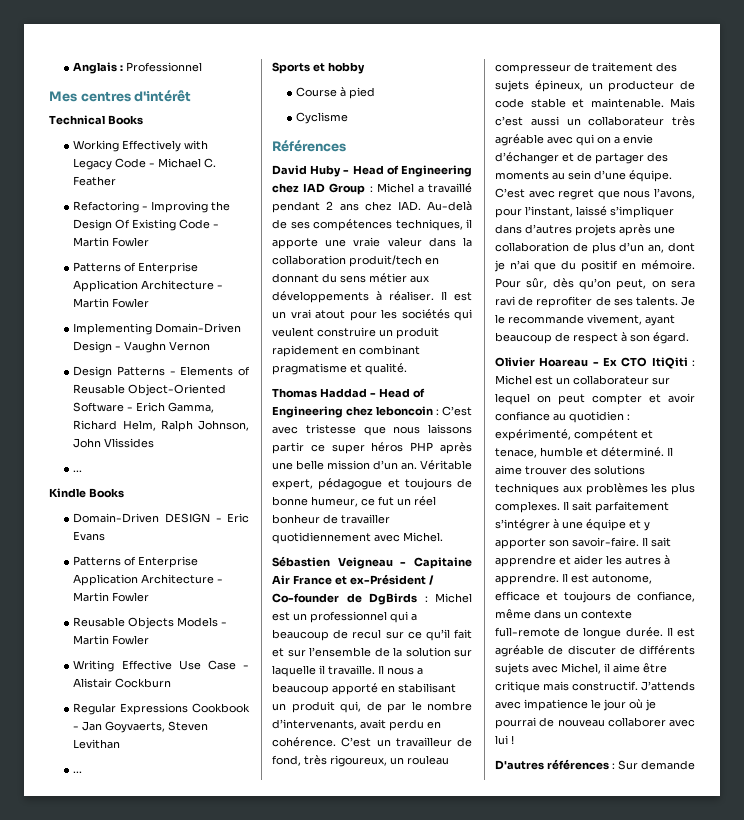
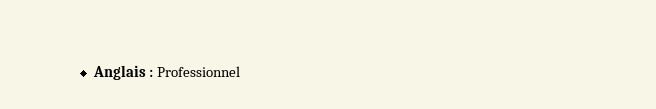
- Mes centres d'intérêt
- Technical Books
- Working Effectively with Legacy Code - Michael C. Feather
- Refactoring - Improving the Design Of Existing Code - Martin Fowler
- Patterns of Enterprise Application Architecture - Martin Fowler
- Implementing Domain-Driven Design - Vaughn Vernon
- Design Patterns - Elements of Reusable Object-Oriented Software - Erich Gamma, Richard Helm, Ralph Johnson, John Vlissides
- ...
- Kindle Books
- Domain-Driven DESIGN - Eric Evans
- Patterns of Enterprise Application Architecture - Martin Fowler
- Reusable Objects Models - Martin Fowler
- Writing Effective Use Case - Alistair Cockburn
- Regular Expressions Cookbook - Jan Goyvaerts, Steven Levithan
- ...
- Sports et hobby
- Course à pied
- Cyclisme
- Références
- David Huby - Head of Engineering chez IAD Group : Michel a travaillé pendant 2 ans chez IAD. Au-delà de ses compétences techniques, il apporte une vraie valeur dans la collaboration produit/tech en donnant du sens métier aux développements à réaliser. Il est un vrai atout pour les sociétés qui veulent construire un produit rapidement en combinant pragmatisme et qualité.
- Thomas Haddad - Head of Engineering chez leboncoin : C’est avec tristesse que nous laissons partir ce super héros PHP après une belle mission d’un an. Véritable expert, pédagogue et toujours de bonne humeur, ce fut un réel bonheur de travailler quotidiennement avec Michel.
- Sébastien Veigneau - Capitaine Air France et ex-Président / Co-founder de DgBirds : Michel est un professionnel qui a beaucoup de recul sur ce qu’il fait et sur l’ensemble de la solution sur laquelle il travaille. Il nous a beaucoup apporté en stabilisant un produit qui, de par le nombre d’intervenants, avait perdu en cohérence. C’est un travailleur de fond, très rigoureux, un rouleau compresseur de traitement des sujets épineux, un producteur de code stable et maintenable. Mais c’est aussi un collaborateur très agréable avec qui on a envie d’échanger et de partager des moments au sein d’une équipe. C’est avec regret que nous l’avons, pour l’instant, laissé s’impliquer dans d’autres projets après une collaboration de plus d’un an, dont je n’ai que du positif en mémoire. Pour sûr, dès qu’on peut, on sera ravi de reprofiter de ses talents. Je le recommande vivement, ayant beaucoup de respect à son égard.
- Olivier Hoareau - Ex CTO ItiQiti : Michel est un collaborateur sur lequel on peut compter et avoir confiance au quotidien : expérimenté, compétent et tenace, humble et déterminé. Il aime trouver des solutions techniques aux problèmes les plus complexes. Il sait parfaitement s’intégrer à une équipe et y apporter son savoir-faire. Il sait apprendre et aider les autres à apprendre. Il est autonome, efficace et toujours de confiance, même dans un contexte full-remote de longue durée. Il est agréable de discuter de différents sujets avec Michel, il aime être critique mais constructif. J’attends avec impatience le jour où je pourrai de nouveau collaborer avec lui !
- D'autres références : Sur demande

